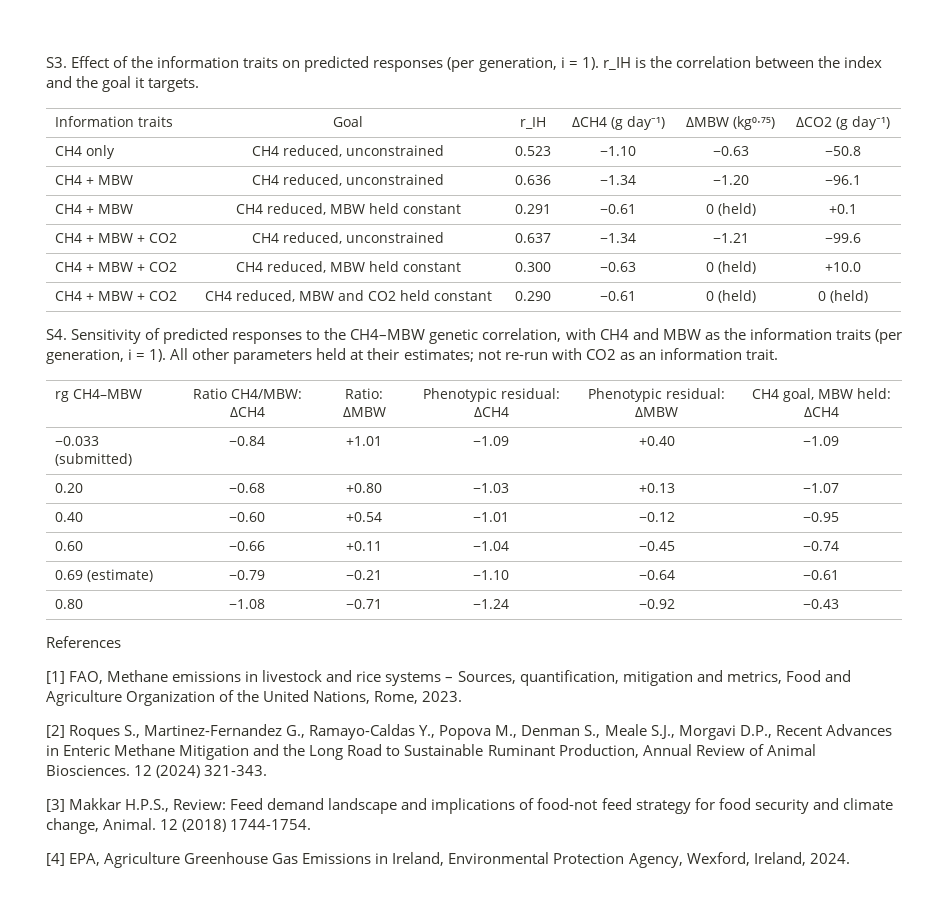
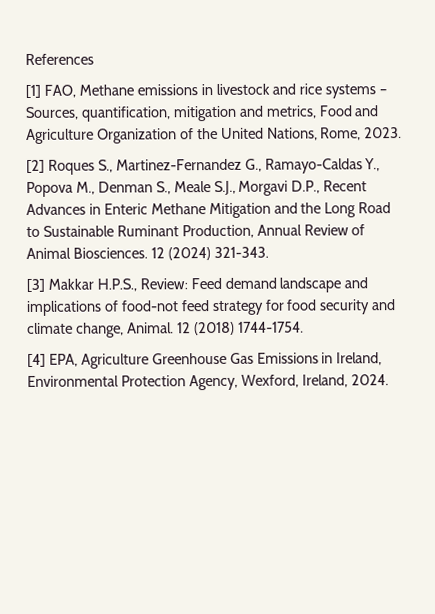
- S3. Effect of the information traits on predicted responses (per generation, i = 1). r_IH is the correlation between the index and the goal it targets.
- Information traits | Goal | r_IH | ΔCH4 (g day⁻¹) | ΔMBW (kg⁰·⁷⁵) | ΔCO2 (g day⁻¹)
- CH4 only | CH4 reduced, unconstrained | 0.523 | −1.10 | −0.63 | −50.8
- CH4 + MBW | CH4 reduced, unconstrained | 0.636 | −1.34 | −1.20 | −96.1
- CH4 + MBW | CH4 reduced, MBW held constant | 0.291 | −0.61 | 0 (held) | +0.1
- CH4 + MBW + CO2 | CH4 reduced, unconstrained | 0.637 | −1.34 | −1.21 | −99.6
- CH4 + MBW + CO2 | CH4 reduced, MBW held constant | 0.300 | −0.63 | 0 (held) | +10.0
- CH4 + MBW + CO2 | CH4 reduced, MBW and CO2 held constant | 0.290 | −0.61 | 0 (held) | 0 (held)
- S4. Sensitivity of predicted responses to the CH4–MBW genetic correlation, with CH4 and MBW as the information traits (per generation, i = 1). All other parameters held at their estimates; not re-run with CO2 as an information trait.
- rg CH4–MBW | Ratio CH4/MBW: ΔCH4 | Ratio: ΔMBW | Phenotypic residual: ΔCH4 | Phenotypic residual: ΔMBW | CH4 goal, MBW held: ΔCH4
- −0.033 (submitted) | −0.84 | +1.01 | −1.09 | +0.40 | −1.09
- 0.20 | −0.68 | +0.80 | −1.03 | +0.13 | −1.07
- 0.40 | −0.60 | +0.54 | −1.01 | −0.12 | −0.95
- 0.60 | −0.66 | +0.11 | −1.04 | −0.45 | −0.74
- 0.69 (estimate) | −0.79 | −0.21 | −1.10 | −0.64 | −0.61
- 0.80 | −1.08 | −0.71 | −1.24 | −0.92 | −0.43

